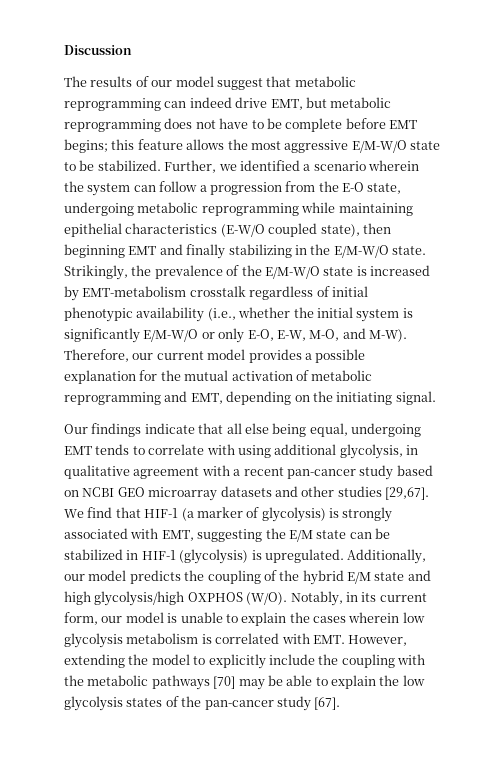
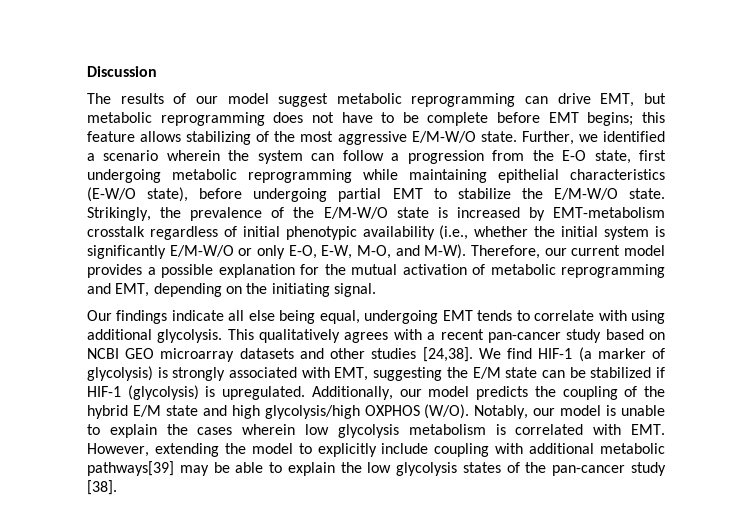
- The results of our model suggest that metabolic reprogramming can indeed drive EMT, but metabolic reprogramming does not have to be complete before EMT begins; this feature allows the most aggressive E/M-W/O state to be stabilized.
+ The results of our model suggest metabolic reprogramming can drive EMT, but metabolic reprogramming does not have to be complete before EMT begins; this feature allows stabilizing of the most aggressive E/M-W/O state.
- Further, we identified a scenario wherein the system can follow a progression from the E-O state, undergoing metabolic reprogramming while maintaining epithelial characteristics (E-W/O coupled state), then beginning EMT and finally stabilizing in the E/M-W/O state.
+ Further, we identified a scenario wherein the system can follow a progression from the E-O state, first undergoing metabolic reprogramming while maintaining epithelial characteristics (E-W/O state), before undergoing partial EMT to stabilize the E/M-W/O state.
- Our findings indicate that all else being equal, undergoing EMT tends to correlate with using additional glycolysis, in qualitative agreement with a recent pan-cancer study based on NCBI GEO microarray datasets and other studies [29,67].
+ Our findings indicate all else being equal, undergoing EMT tends to correlate with using additional glycolysis. This qualitatively agrees with a recent pan-cancer study based on NCBI GEO microarray datasets and other studies [24,38].
- We find that HIF-1 (a marker of glycolysis) is strongly associated with EMT, suggesting the E/M state can be stabilized in HIF-1 (glycolysis) is upregulated.
+ We find HIF-1 (a marker of glycolysis) is strongly associated with EMT, suggesting the E/M state can be stabilized if HIF-1 (glycolysis) is upregulated.
- Notably, in its current form, our model is unable to explain the cases wherein low glycolysis metabolism is correlated with EMT. However, extending the model to explicitly include the coupling with the metabolic pathways [70] may be able to explain the low glycolysis states of the pan-cancer study [67].
+ Notably, our model is unable to explain the cases wherein low glycolysis metabolism is correlated with EMT. However, extending the model to explicitly include coupling with additional metabolic pathways[39] may be able to explain the low glycolysis states of the pan-cancer study [38].

